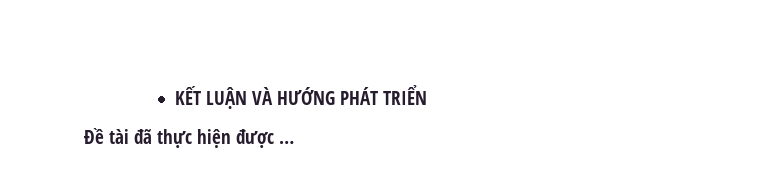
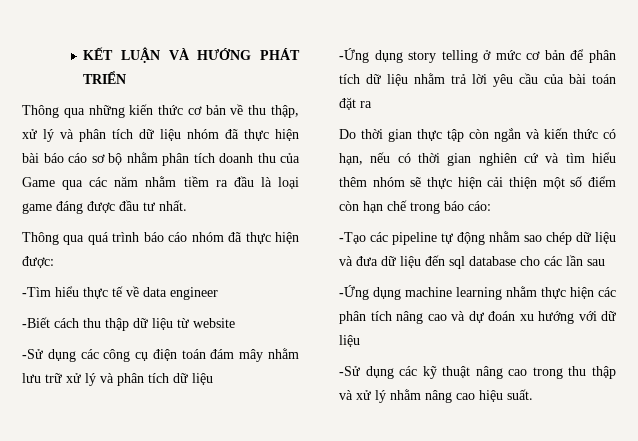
- Đề tài đã thực hiện được …
+ Thông qua những kiến thức cơ bản về thu thập, xử lý và phân tích dữ liệu nhóm đã thực hiện bài báo cáo sơ bộ nhằm phân tích doanh thu của Game qua các năm nhằm tiềm ra đầu là loại game đáng được đầu tư nhất.
+ Thông qua quá trình báo cáo nhóm đã thực hiện được:
+ -Tìm hiểu thực tế về data engineer
+ -Biết cách thu thập dữ liệu từ website
+ -Sử dụng các công cụ điện toán đám mây nhằm lưu trữ xử lý và phân tích dữ liệu
+ -Ứng dụng story telling ở mức cơ bản để phân tích dữ liệu nhằm trả lời yêu cầu của bài toán đặt ra
+ Do thời gian thực tập còn ngắn và kiến thức có hạn, nếu có thời gian nghiên cứ và tìm hiểu thêm nhóm sẽ thực hiện cải thiện một số điểm còn hạn chế trong báo cáo:
+ -Tạo các pipeline tự động nhằm sao chép dữ liệu và đưa dữ liệu đến sql database cho các lần sau
+ -Ứng dụng machine learning nhằm thực hiện các phân tích nâng cao và dự đoán xu hướng với dữ liệu
+ -Sử dụng các kỹ thuật nâng cao trong thu thập và xử lý nhằm nâng cao hiệu suất.

